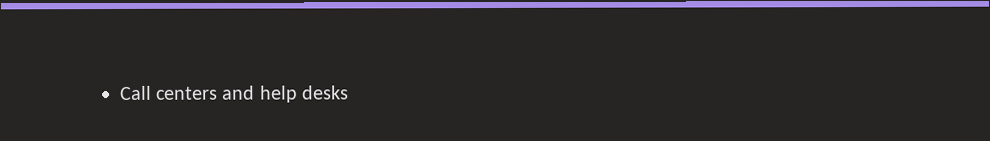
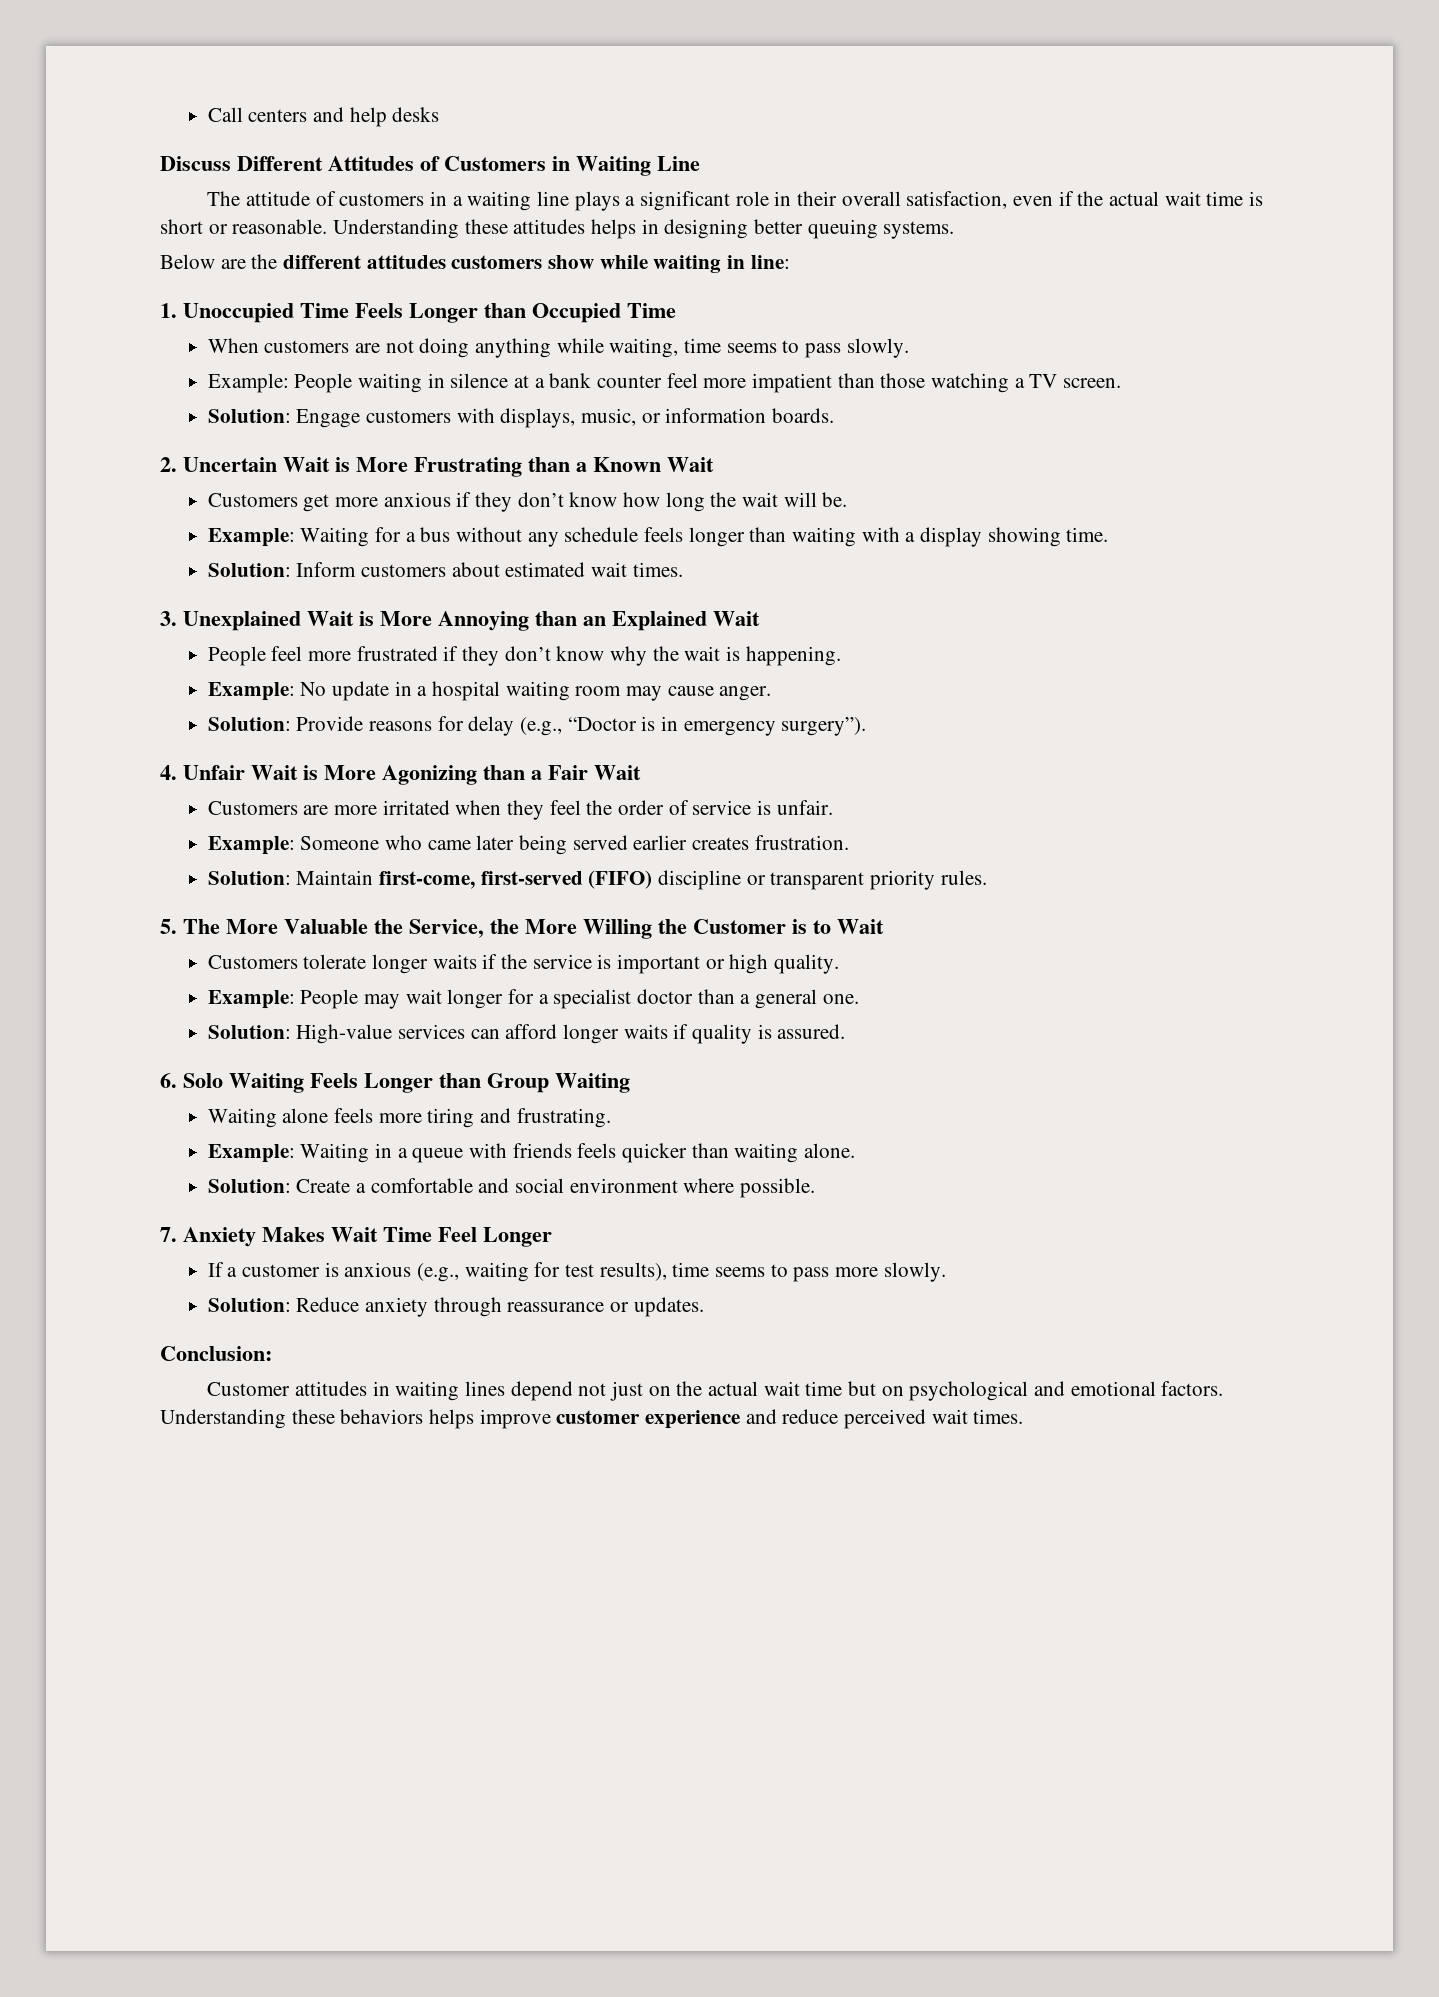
+ Discuss Different Attitudes of Customers in Waiting Line
+ The attitude of customers in a waiting line plays a significant role in their overall satisfaction, even if the actual wait time is short or reasonable. Understanding these attitudes helps in designing better queuing systems.
+ Below are the different attitudes customers show while waiting in line:
+ 1. Unoccupied Time Feels Longer than Occupied Time
+ When customers are not doing anything while waiting, time seems to pass slowly.
+ Example: People waiting in silence at a bank counter feel more impatient than those watching a TV screen.
+ Solution: Engage customers with displays, music, or information boards.
+ 2. Uncertain Wait is More Frustrating than a Known Wait
+ Customers get more anxious if they don’t know how long the wait will be.
+ Example: Waiting for a bus without any schedule feels longer than waiting with a display showing time.
+ Solution: Inform customers about estimated wait times.
+ 3. Unexplained Wait is More Annoying than an Explained Wait
+ People feel more frustrated if they don’t know why the wait is happening.
+ Example: No update in a hospital waiting room may cause anger.
+ Solution: Provide reasons for delay (e.g., “Doctor is in emergency surgery”).
+ 4. Unfair Wait is More Agonizing than a Fair Wait
+ Customers are more irritated when they feel the order of service is unfair.
+ Example: Someone who came later being served earlier creates frustration.
+ Solution: Maintain first-come, first-served (FIFO) discipline or transparent priority rules.
+ 5. The More Valuable the Service, the More Willing the Customer is to Wait
+ Customers tolerate longer waits if the service is important or high quality.
+ Example: People may wait longer for a specialist doctor than a general one.
+ Solution: High-value services can afford longer waits if quality is assured.
+ 6. Solo Waiting Feels Longer than Group Waiting
+ Waiting alone feels more tiring and frustrating.
+ Example: Waiting in a queue with friends feels quicker than waiting alone.
+ Solution: Create a comfortable and social environment where possible.
+ 7. Anxiety Makes Wait Time Feel Longer
+ If a customer is anxious (e.g., waiting for test results), time seems to pass more slowly.
+ Solution: Reduce anxiety through reassurance or updates.
+ Conclusion:
+ Customer attitudes in waiting lines depend not just on the actual wait time but on psychological and emotional factors. Understanding these behaviors helps improve customer experience and reduce perceived wait times.

